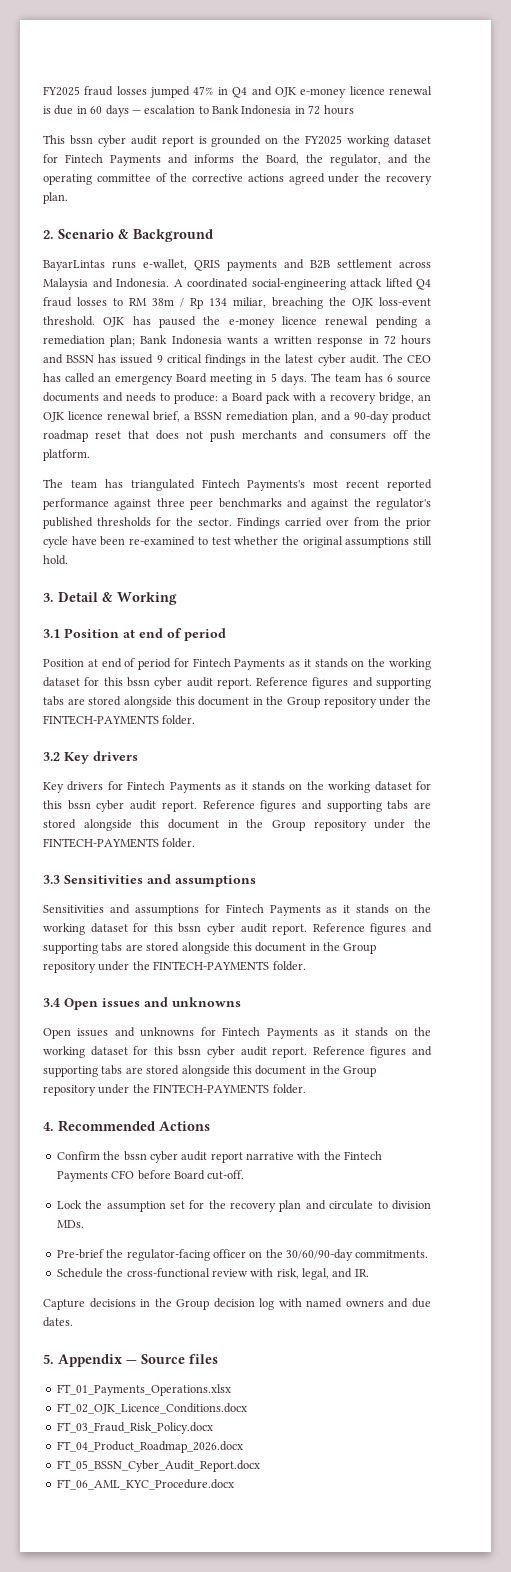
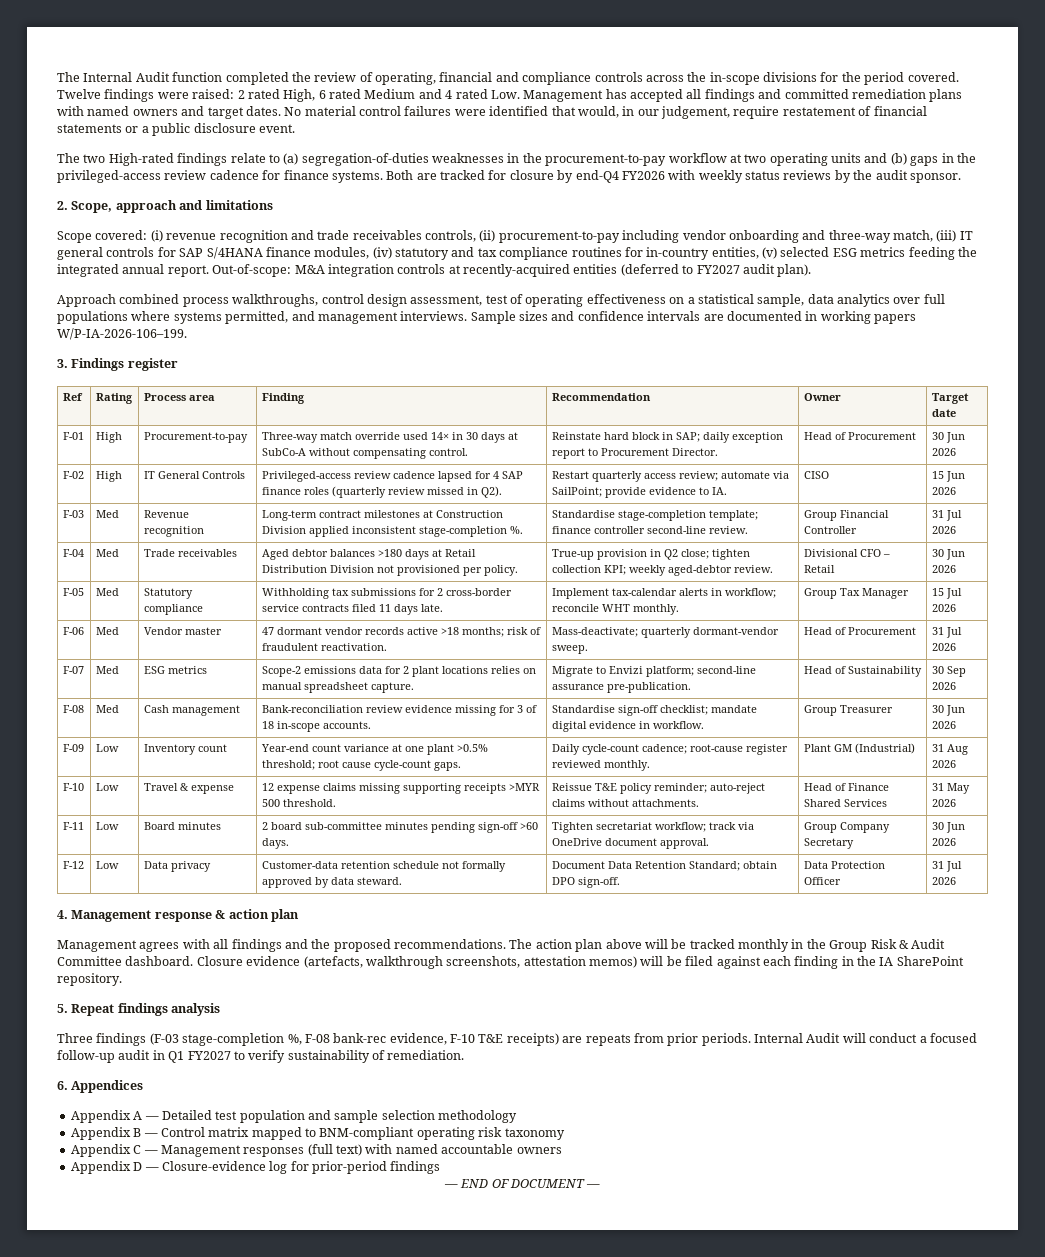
- FY2025 fraud losses jumped 47% in Q4 and OJK e-money licence renewal is due in 60 days — escalation to Bank Indonesia in 72 hours
- This bssn cyber audit report is grounded on the FY2025 working dataset for Fintech Payments and informs the Board, the regulator, and the operating committee of the corrective actions agreed under the recovery plan.
- 2. Scenario & Background
- BayarLintas runs e-wallet, QRIS payments and B2B settlement across Malaysia and Indonesia. A coordinated social-engineering attack lifted Q4 fraud losses to RM 38m / Rp 134 miliar, breaching the OJK loss-event threshold. OJK has paused the e-money licence renewal pending a remediation plan; Bank Indonesia wants a written response in 72 hours and BSSN has issued 9 critical findings in the latest cyber audit. The CEO has called an emergency Board meeting in 5 days. The team has 6 source documents and needs to produce: a Board pack with a recovery bridge, an OJK licence renewal brief, a BSSN remediation plan, and a 90-day product roadmap reset that does not push merchants and consumers off the platform.
- The team has triangulated Fintech Payments's most recent reported performance against three peer benchmarks and against the regulator's published thresholds for the sector. Findings carried over from the prior cycle have been re-examined to test whether the original assumptions still hold.
- 3. Detail & Working
- 3.1 Position at end of period
- Position at end of period for Fintech Payments as it stands on the working dataset for this bssn cyber audit report. Reference figures and supporting tabs are stored alongside this document in the Group repository under the FINTECH-PAYMENTS folder.
- 3.2 Key drivers
- Key drivers for Fintech Payments as it stands on the working dataset for this bssn cyber audit report. Reference figures and supporting tabs are stored alongside this document in the Group repository under the FINTECH-PAYMENTS folder.
- 3.3 Sensitivities and assumptions
- Sensitivities and assumptions for Fintech Payments as it stands on the working dataset for this bssn cyber audit report. Reference figures and supporting tabs are stored alongside this document in the Group repository under the FINTECH-PAYMENTS folder.
- 3.4 Open issues and unknowns
- Open issues and unknowns for Fintech Payments as it stands on the working dataset for this bssn cyber audit report. Reference figures and supporting tabs are stored alongside this document in the Group repository under the FINTECH-PAYMENTS folder.
- 4. Recommended Actions
- Confirm the bssn cyber audit report narrative with the Fintech Payments CFO before Board cut-off.
- Lock the assumption set for the recovery plan and circulate to division MDs.
- Pre-brief the regulator-facing officer on the 30/60/90-day commitments.
- Schedule the cross-functional review with risk, legal, and IR.
- Capture decisions in the Group decision log with named owners and due dates.
- 5. Appendix — Source files
- FT_01_Payments_Operations.xlsx
- FT_02_OJK_Licence_Conditions.docx
- FT_03_Fraud_Risk_Policy.docx
- FT_04_Product_Roadmap_2026.docx
- FT_05_BSSN_Cyber_Audit_Report.docx
- FT_06_AML_KYC_Procedure.docx
+ The Internal Audit function completed the review of operating, financial and compliance controls across the in-scope divisions for the period covered. Twelve findings were raised: 2 rated High, 6 rated Medium and 4 rated Low. Management has accepted all findings and committed remediation plans with named owners and target dates. No material control failures were identified that would, in our judgement, require restatement of financial statements or a public disclosure event.
+ The two High-rated findings relate to (a) segregation-of-duties weaknesses in the procurement-to-pay workflow at two operating units and (b) gaps in the privileged-access review cadence for finance systems. Both are tracked for closure by end-Q4 FY2026 with weekly status reviews by the audit sponsor.
+ 2. Scope, approach and limitations
+ Scope covered: (i) revenue recognition and trade receivables controls, (ii) procurement-to-pay including vendor onboarding and three-way match, (iii) IT general controls for SAP S/4HANA finance modules, (iv) statutory and tax compliance routines for in-country entities, (v) selected ESG metrics feeding the integrated annual report. Out-of-scope: M&A integration controls at recently-acquired entities (deferred to FY2027 audit plan).
+ Approach combined process walkthroughs, control design assessment, test of operating effectiveness on a statistical sample, data analytics over full populations where systems permitted, and management interviews. Sample sizes and confidence intervals are documented in working papers W/P-IA-2026-106–199.
+ 3. Findings register
+ Ref | Rating | Process area | Finding | Recommendation | Owner | Target date
+ F-01 | High | Procurement-to-pay | Three-way match override used 14× in 30 days at SubCo-A without compensating control. | Reinstate hard block in SAP; daily exception report to Procurement Director. | Head of Procurement | 30 Jun 2026
+ F-02 | High | IT General Controls | Privileged-access review cadence lapsed for 4 SAP finance roles (quarterly review missed in Q2). | Restart quarterly access review; automate via SailPoint; provide evidence to IA. | CISO | 15 Jun 2026
+ F-03 | Med | Revenue recognition | Long-term contract milestones at Construction Division applied inconsistent stage-completion %. | Standardise stage-completion template; finance controller second-line review. | Group Financial Controller | 31 Jul 2026
+ F-04 | Med | Trade receivables | Aged debtor balances >180 days at Retail Distribution Division not provisioned per policy. | True-up provision in Q2 close; tighten collection KPI; weekly aged-debtor review. | Divisional CFO – Retail | 30 Jun 2026
+ F-05 | Med | Statutory compliance | Withholding tax submissions for 2 cross-border service contracts filed 11 days late. | Implement tax-calendar alerts in workflow; reconcile WHT monthly. | Group Tax Manager | 15 Jul 2026
+ F-06 | Med | Vendor master | 47 dormant vendor records active >18 months; risk of fraudulent reactivation. | Mass-deactivate; quarterly dormant-vendor sweep. | Head of Procurement | 31 Jul 2026
+ F-07 | Med | ESG metrics | Scope-2 emissions data for 2 plant locations relies on manual spreadsheet capture. | Migrate to Envizi platform; second-line assurance pre-publication. | Head of Sustainability | 30 Sep 2026
+ F-08 | Med | Cash management | Bank-reconciliation review evidence missing for 3 of 18 in-scope accounts. | Standardise sign-off checklist; mandate digital evidence in workflow. | Group Treasurer | 30 Jun 2026
+ F-09 | Low | Inventory count | Year-end count variance at one plant >0.5% threshold; root cause cycle-count gaps. | Daily cycle-count cadence; root-cause register reviewed monthly. | Plant GM (Industrial) | 31 Aug 2026
+ F-10 | Low | Travel & expense | 12 expense claims missing supporting receipts >MYR 500 threshold. | Reissue T&E policy reminder; auto-reject claims without attachments. | Head of Finance Shared Services | 31 May 2026
+ F-11 | Low | Board minutes | 2 board sub-committee minutes pending sign-off >60 days. | Tighten secretariat workflow; track via OneDrive document approval. | Group Company Secretary | 30 Jun 2026
+ F-12 | Low | Data privacy | Customer-data retention schedule not formally approved by data steward. | Document Data Retention Standard; obtain DPO sign-off. | Data Protection Officer | 31 Jul 2026
+ 4. Management response & action plan
+ Management agrees with all findings and the proposed recommendations. The action plan above will be tracked monthly in the Group Risk & Audit Committee dashboard. Closure evidence (artefacts, walkthrough screenshots, attestation memos) will be filed against each finding in the IA SharePoint repository.
+ 5. Repeat findings analysis
+ Three findings (F-03 stage-completion %, F-08 bank-rec evidence, F-10 T&E receipts) are repeats from prior periods. Internal Audit will conduct a focused follow-up audit in Q1 FY2027 to verify sustainability of remediation.
+ 6. Appendices
+ Appendix A — Detailed test population and sample selection methodology
+ Appendix B — Control matrix mapped to BNM-compliant operating risk taxonomy
+ Appendix C — Management responses (full text) with named accountable owners
+ Appendix D — Closure-evidence log for prior-period findings
+ — END OF DOCUMENT —

